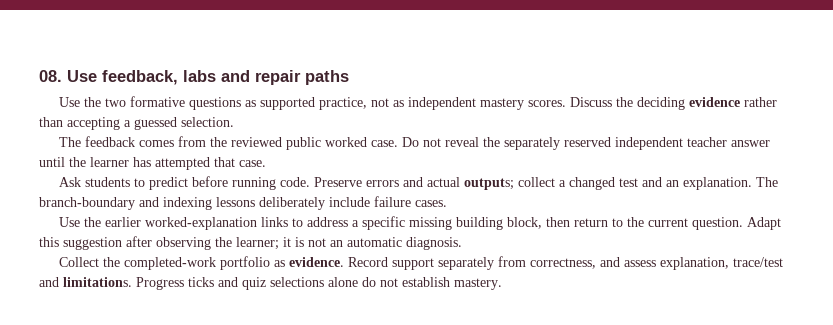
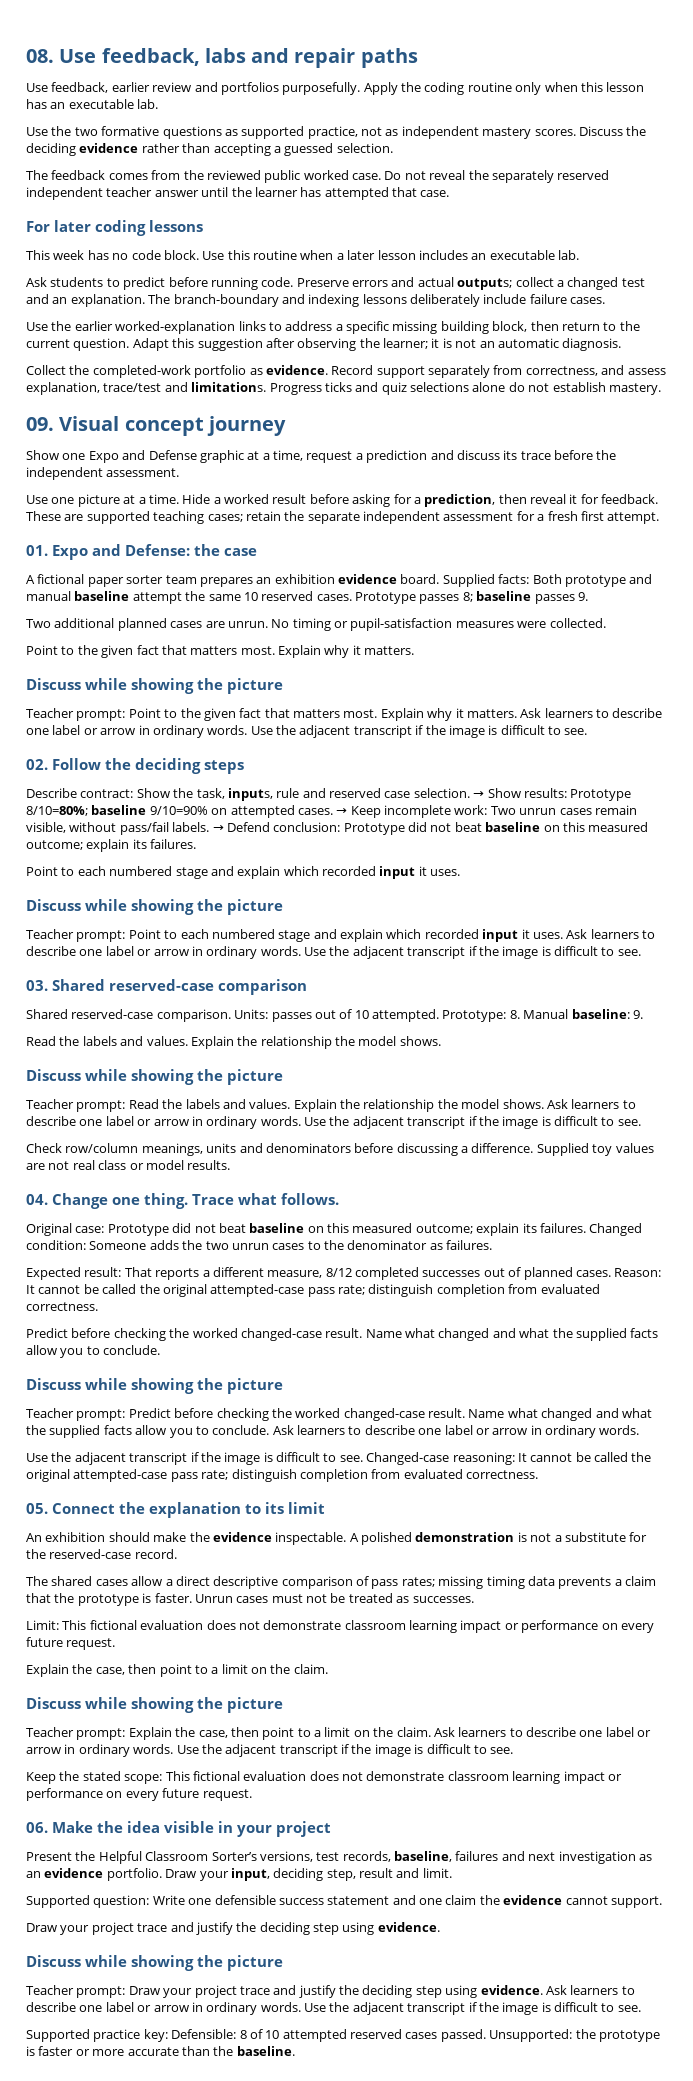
+ Use feedback, earlier review and portfolios purposefully. Apply the coding routine only when this lesson has an executable lab.
+ For later coding lessons
+ This week has no code block. Use this routine when a later lesson includes an executable lab.
+ 09. Visual concept journey
+ Show one Expo and Defense graphic at a time, request a prediction and discuss its trace before the independent assessment.
+ Use one picture at a time. Hide a worked result before asking for a prediction, then reveal it for feedback. These are supported teaching cases; retain the separate independent assessment for a fresh first attempt.
+ 01. Expo and Defense: the case
+ A fictional paper sorter team prepares an exhibition evidence board. Supplied facts: Both prototype and manual baseline attempt the same 10 reserved cases. Prototype passes 8; baseline passes 9.
+ Two additional planned cases are unrun. No timing or pupil-satisfaction measures were collected.
+ Point to the given fact that matters most. Explain why it matters.
+ Discuss while showing the picture
+ Teacher prompt: Point to the given fact that matters most. Explain why it matters. Ask learners to describe one label or arrow in ordinary words. Use the adjacent transcript if the image is difficult to see.
+ 02. Follow the deciding steps
+ Describe contract: Show the task, inputs, rule and reserved case selection. → Show results: Prototype 8/10=80%; baseline 9/10=90% on attempted cases. → Keep incomplete work: Two unrun cases remain visible, without pass/fail labels. → Defend conclusion: Prototype did not beat baseline on this measured outcome; explain its failures.
+ Point to each numbered stage and explain which recorded input it uses.
+ Discuss while showing the picture
+ Teacher prompt: Point to each numbered stage and explain which recorded input it uses. Ask learners to describe one label or arrow in ordinary words. Use the adjacent transcript if the image is difficult to see.
+ 03. Shared reserved-case comparison
+ Shared reserved-case comparison. Units: passes out of 10 attempted. Prototype: 8. Manual baseline: 9.
+ Read the labels and values. Explain the relationship the model shows.
+ Discuss while showing the picture
+ Teacher prompt: Read the labels and values. Explain the relationship the model shows. Ask learners to describe one label or arrow in ordinary words. Use the adjacent transcript if the image is difficult to see.
+ Check row/column meanings, units and denominators before discussing a difference. Supplied toy values are not real class or model results.
+ 04. Change one thing. Trace what follows.
+ Original case: Prototype did not beat baseline on this measured outcome; explain its failures. Changed condition: Someone adds the two unrun cases to the denominator as failures.
+ Expected result: That reports a different measure, 8/12 completed successes out of planned cases. Reason: It cannot be called the original attempted-case pass rate; distinguish completion from evaluated correctness.
+ Predict before checking the worked changed-case result. Name what changed and what the supplied facts allow you to conclude.
+ Discuss while showing the picture
+ Teacher prompt: Predict before checking the worked changed-case result. Name what changed and what the supplied facts allow you to conclude. Ask learners to describe one label or arrow in ordinary words.
+ Use the adjacent transcript if the image is difficult to see. Changed-case reasoning: It cannot be called the original attempted-case pass rate; distinguish completion from evaluated correctness.
+ 05. Connect the explanation to its limit
+ An exhibition should make the evidence inspectable. A polished demonstration is not a substitute for the reserved-case record.
+ The shared cases allow a direct descriptive comparison of pass rates; missing timing data prevents a claim that the prototype is faster. Unrun cases must not be treated as successes.
+ Limit: This fictional evaluation does not demonstrate classroom learning impact or performance on every future request.
+ Explain the case, then point to a limit on the claim.
+ Discuss while showing the picture
+ Teacher prompt: Explain the case, then point to a limit on the claim. Ask learners to describe one label or arrow in ordinary words. Use the adjacent transcript if the image is difficult to see.
+ Keep the stated scope: This fictional evaluation does not demonstrate classroom learning impact or performance on every future request.
+ 06. Make the idea visible in your project
+ Present the Helpful Classroom Sorter’s versions, test records, baseline, failures and next investigation as an evidence portfolio. Draw your input, deciding step, result and limit.
+ Supported question: Write one defensible success statement and one claim the evidence cannot support.
+ Draw your project trace and justify the deciding step using evidence.
+ Discuss while showing the picture
+ Teacher prompt: Draw your project trace and justify the deciding step using evidence. Ask learners to describe one label or arrow in ordinary words. Use the adjacent transcript if the image is difficult to see.
+ Supported practice key: Defensible: 8 of 10 attempted reserved cases passed. Unsupported: the prototype is faster or more accurate than the baseline.

